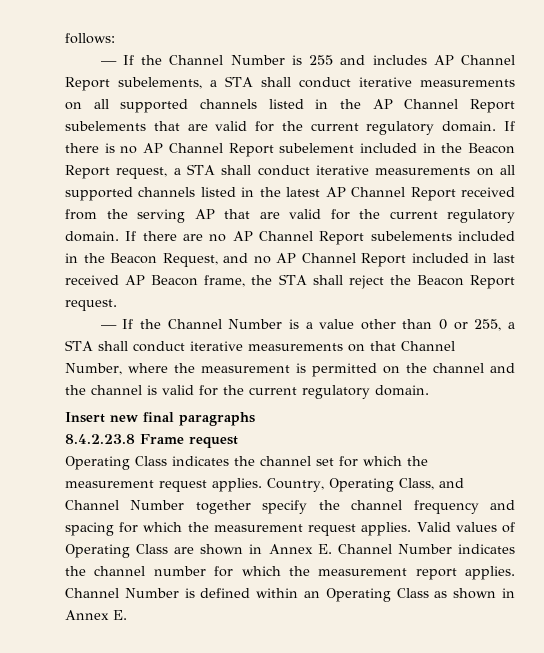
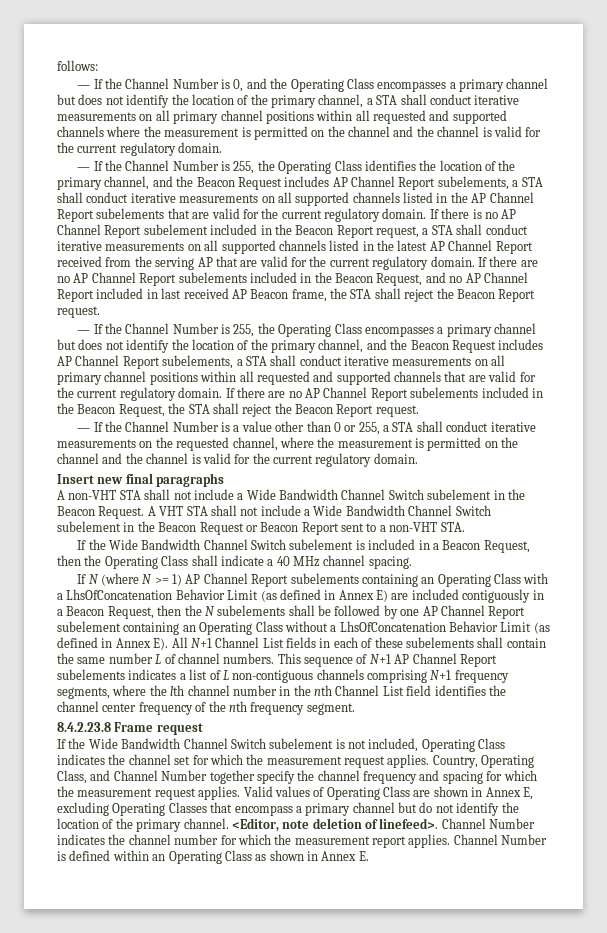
- — If the Channel Number is 255 and includes AP Channel Report subelements, a STA shall conduct iterative measurements on all supported channels listed in the AP Channel Report subelements that are valid for the current regulatory domain.
+ — If the Channel Number is 0, and the Operating Class encompasses a primary channel but does not identify the location of the primary channel, a STA shall conduct iterative measurements on all primary channel positions within all requested and supported channels where the measurement is permitted on the channel and the channel is valid for the current regulatory domain.
+ — If the Channel Number is 255, the Operating Class identifies the location of the primary channel, and the Beacon Request includes AP Channel Report subelements, a STA shall conduct iterative measurements on all supported channels listed in the AP Channel Report subelements that are valid for the current regulatory domain.
+ — If the Channel Number is 255, the Operating Class encompasses a primary channel but does not identify the location of the primary channel, and the Beacon Request includes AP Channel Report subelements, a STA shall conduct iterative measurements on all primary channel positions within all requested and supported channels that are valid for the current regulatory domain. If there are no AP Channel Report subelements included in the Beacon Request, the STA shall reject the Beacon Report request.
- — If the Channel Number is a value other than 0 or 255, a STA shall conduct iterative measurements on that Channel Number, where the measurement is permitted on the channel and the channel is valid for the current regulatory domain.
+ — If the Channel Number is a value other than 0 or 255, a STA shall conduct iterative measurements on the requested channel, where the measurement is permitted on the channel and the channel is valid for the current regulatory domain.
+ A non-VHT STA shall not include a Wide Bandwidth Channel Switch subelement in the Beacon Request. A VHT STA shall not include a Wide Bandwidth Channel Switch subelement in the Beacon Request or Beacon Report sent to a non-VHT STA.
+ If the Wide Bandwidth Channel Switch subelement is included in a Beacon Request, then the Operating Class shall indicate a 40 MHz channel spacing.
+ If N (where N >= 1) AP Channel Report subelements containing an Operating Class with a LhsOfConcatenation Behavior Limit (as defined in Annex E) are included contiguously in a Beacon Request, then the N subelements shall be followed by one AP Channel Report subelement containing an Operating Class without a LhsOfConcatenation Behavior Limit (as defined in Annex E). All N+1 Channel List fields in each of these subelements shall contain the same number L of channel numbers. This sequence of N+1 AP Channel Report subelements indicates a list of L non-contiguous channels comprising N+1 frequency segments, where the lth channel number in the nth Channel List field identifies the channel center frequency of the nth frequency segment.
  8.4.2.23.8 Frame request
- Operating Class indicates the channel set for which the measurement request applies.
+ If the Wide Bandwidth Channel Switch subelement is not included, Operating Class indicates the channel set for which the measurement request applies.
- Valid values of Operating Class are shown in Annex E. Channel Number indicates the channel number for which the measurement report applies.
+ Valid values of Operating Class are shown in Annex E, excluding Operating Classes that encompass a primary channel but do not identify the location of the primary channel. <Editor, note deletion of linefeed>. Channel Number indicates the channel number for which the measurement report applies.

